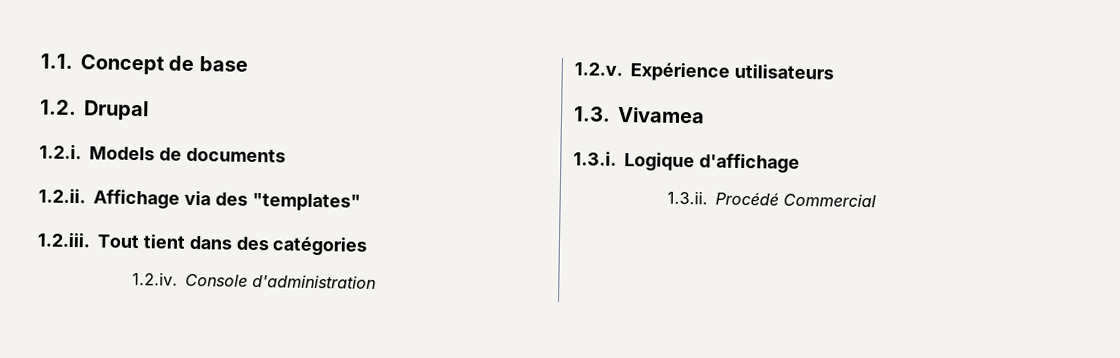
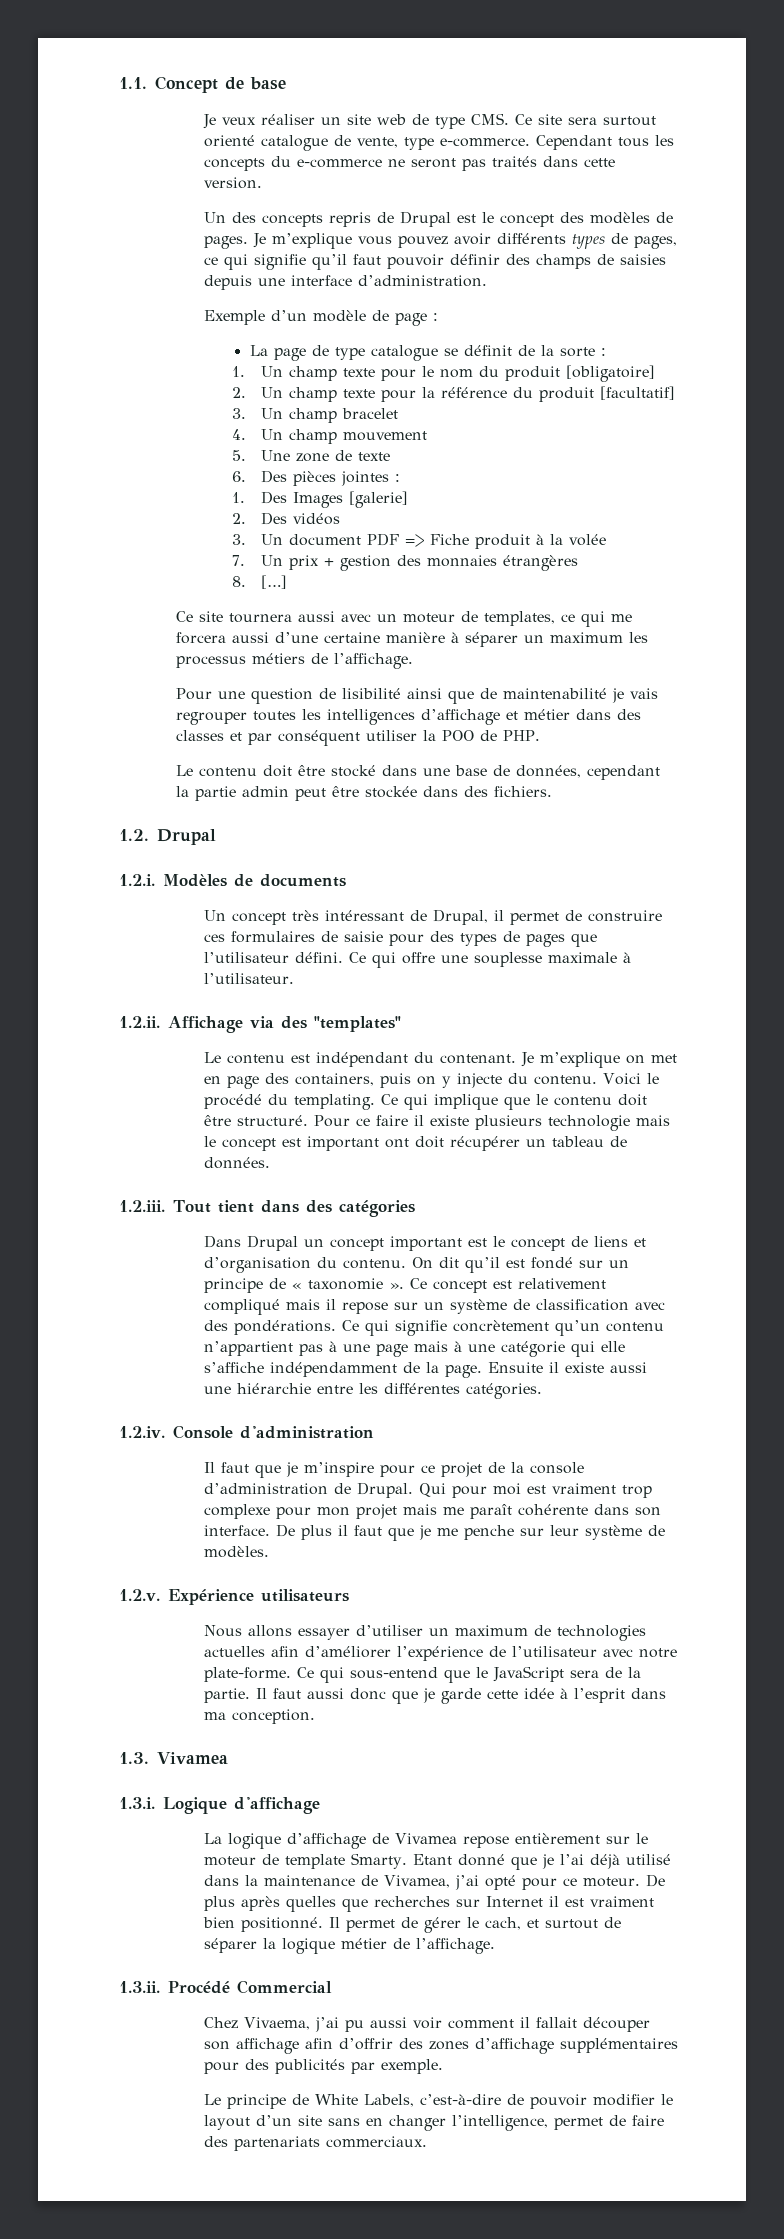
+ Je veux réaliser un site web de type CMS. Ce site sera surtout orienté catalogue de vente, type e-commerce. Cependant tous les concepts du e-commerce ne seront pas traités dans cette version.
+ Un des concepts repris de Drupal est le concept des modèles de pages. Je m’explique vous pouvez avoir différents types de pages, ce qui signifie qu’il faut pouvoir définir des champs de saisies depuis une interface d’administration.
+ Exemple d’un modèle de page :
+ La page de type catalogue se définit de la sorte :
+ 1. Un champ texte pour le nom du produit [obligatoire]
+ 2. Un champ texte pour la référence du produit [facultatif]
+ 3. Un champ bracelet
+ 4. Un champ mouvement
+ 5. Une zone de texte
+ 6. Des pièces jointes :
+ 1. Des Images [galerie]
+ 2. Des vidéos
+ 3. Un document PDF => Fiche produit à la volée
+ 7. Un prix + gestion des monnaies étrangères
+ 8. […]
+ Ce site tournera aussi avec un moteur de templates, ce qui me forcera aussi d’une certaine manière à séparer un maximum les processus métiers de l’affichage.
+ Pour une question de lisibilité ainsi que de maintenabilité je vais regrouper toutes les intelligences d’affichage et métier dans des classes et par conséquent utiliser la POO de PHP.
+ Le contenu doit être stocké dans une base de données, cependant la partie admin peut être stockée dans des fichiers.
- 1.2.i. Models de documents
+ 1.2.i. Modèles de documents
+ Un concept très intéressant de Drupal, il permet de construire ces formulaires de saisie pour des types de pages que l’utilisateur défini. Ce qui offre une souplesse maximale à l’utilisateur.
+ Le contenu est indépendant du contenant. Je m’explique on met en page des containers, puis on y injecte du contenu. Voici le procédé du templating. Ce qui implique que le contenu doit être structuré. Pour ce faire il existe plusieurs technologie mais le concept est important ont doit récupérer un tableau de données.
+ Dans Drupal un concept important est le concept de liens et d’organisation du contenu. On dit qu’il est fondé sur un principe de « taxonomie ». Ce concept est relativement compliqué mais il repose sur un système de classification avec des pondérations. Ce qui signifie concrètement qu’un contenu n’appartient pas à une page mais à une catégorie qui elle s’affiche indépendamment de la page. Ensuite il existe aussi une hiérarchie entre les différentes catégories.
  1.2.iv. Console d'administration
+ Il faut que je m’inspire pour ce projet de la console d’administration de Drupal. Qui pour moi est vraiment trop complexe pour mon projet mais me paraît cohérente dans son interface. De plus il faut que je me penche sur leur système de modèles.
  1.2.v. Expérience utilisateurs
+ Nous allons essayer d’utiliser un maximum de technologies actuelles afin d’améliorer l’expérience de l’utilisateur avec notre plate-forme. Ce qui sous-entend que le JavaScript sera de la partie. Il faut aussi donc que je garde cette idée à l’esprit dans ma conception.
+ La logique d’affichage de Vivamea repose entièrement sur le moteur de template Smarty. Etant donné que je l’ai déjà utilisé dans la maintenance de Vivamea, j’ai opté pour ce moteur. De plus après quelles que recherches sur Internet il est vraiment bien positionné. Il permet de gérer le cach, et surtout de séparer la logique métier de l’affichage.
  1.3.ii. Procédé Commercial
+ Chez Vivaema, j’ai pu aussi voir comment il fallait découper son affichage afin d’offrir des zones d’affichage supplémentaires pour des publicités par exemple.
+ Le principe de White Labels, c’est-à-dire de pouvoir modifier le layout d’un site sans en changer l’intelligence, permet de faire des partenariats commerciaux.

